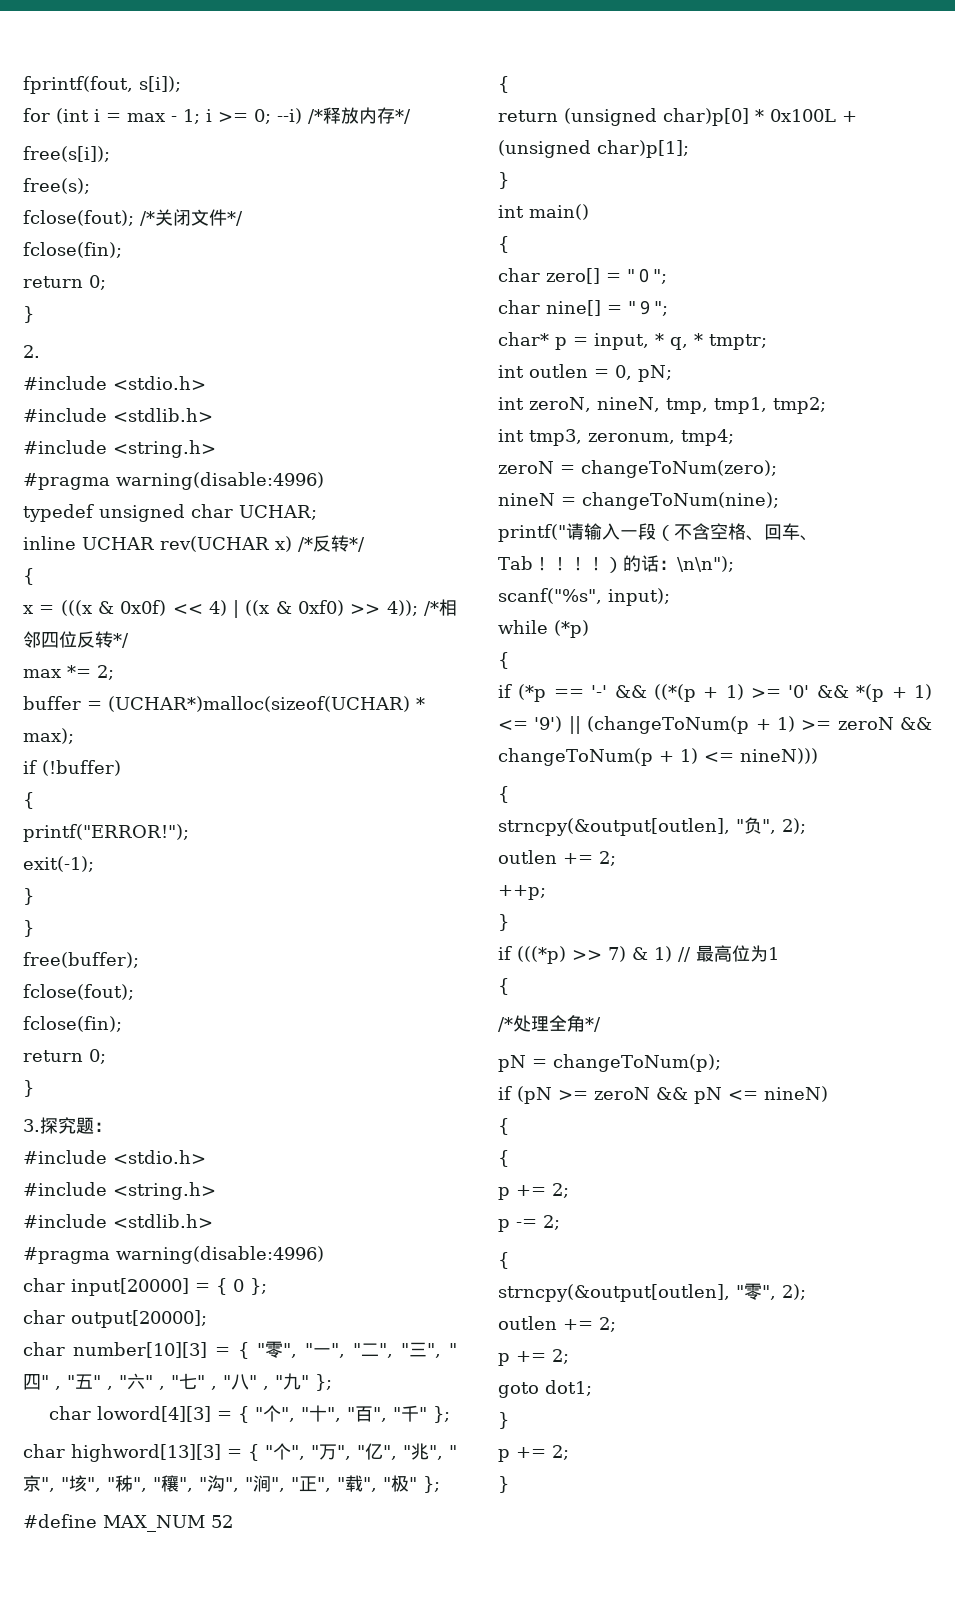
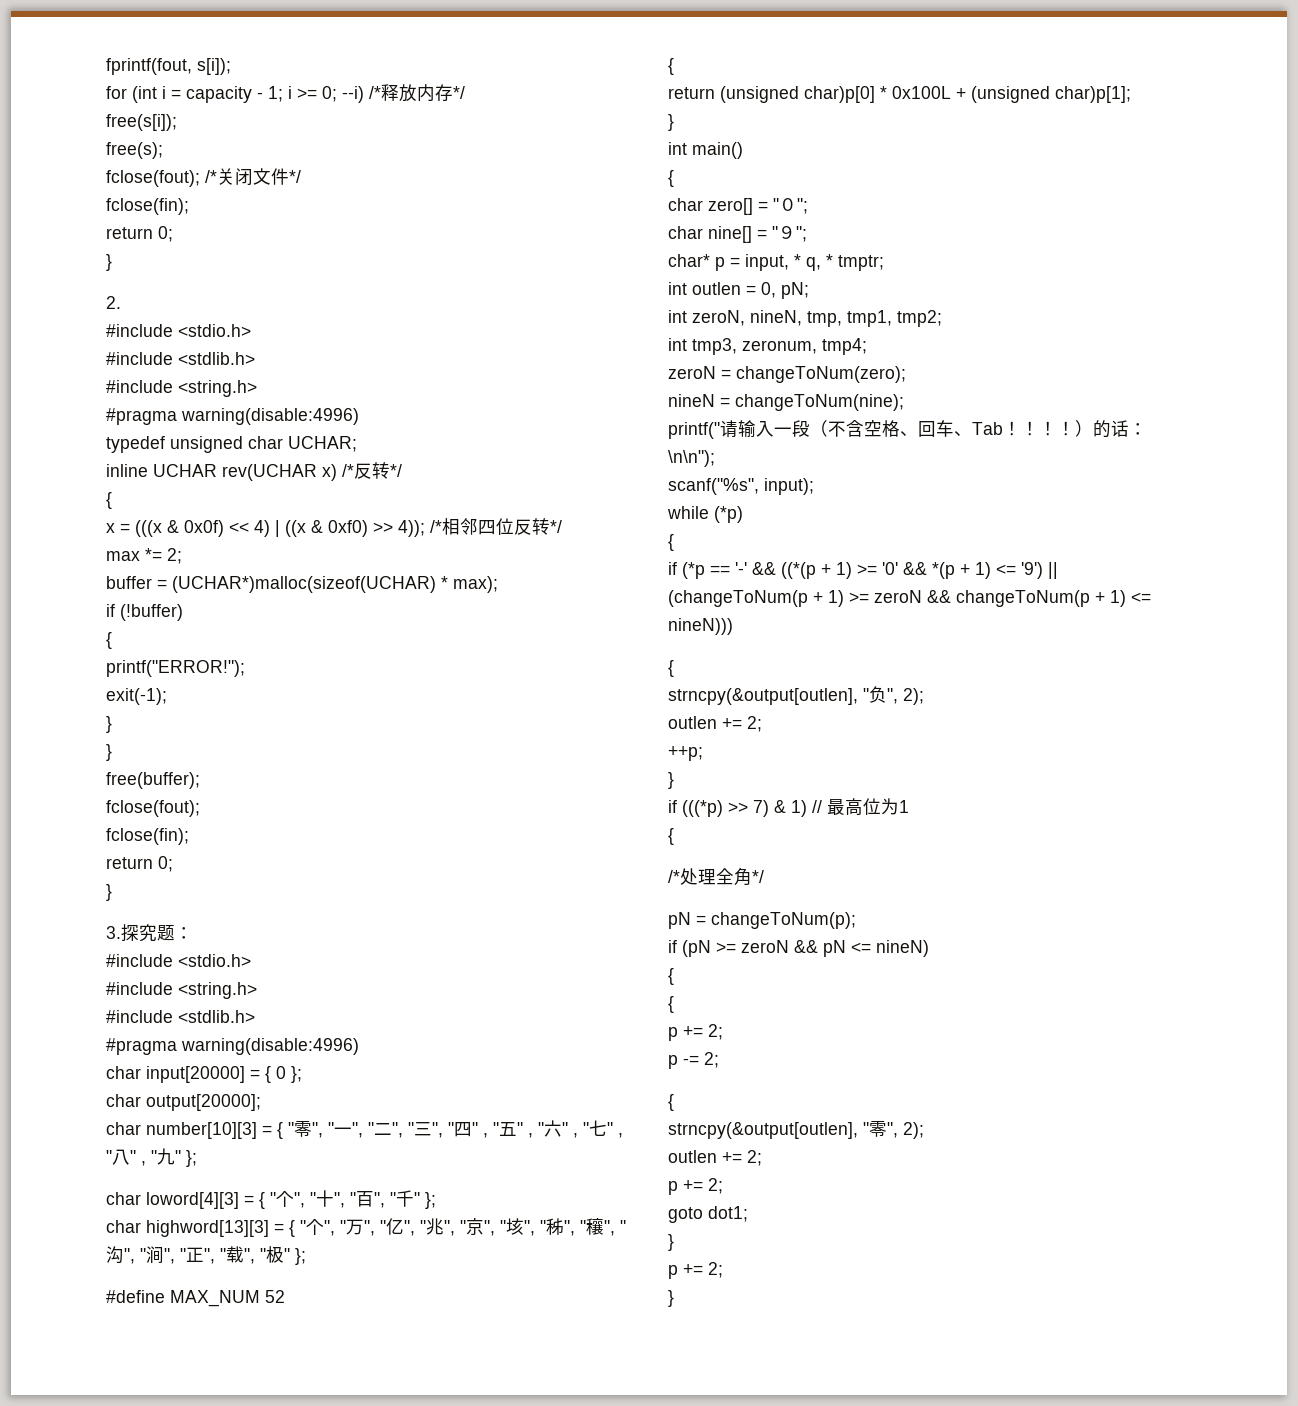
- for (int i = max - 1; i >= 0; --i) /*释放内存*/
+ for (int i = capacity - 1; i >= 0; --i) /*释放内存*/

